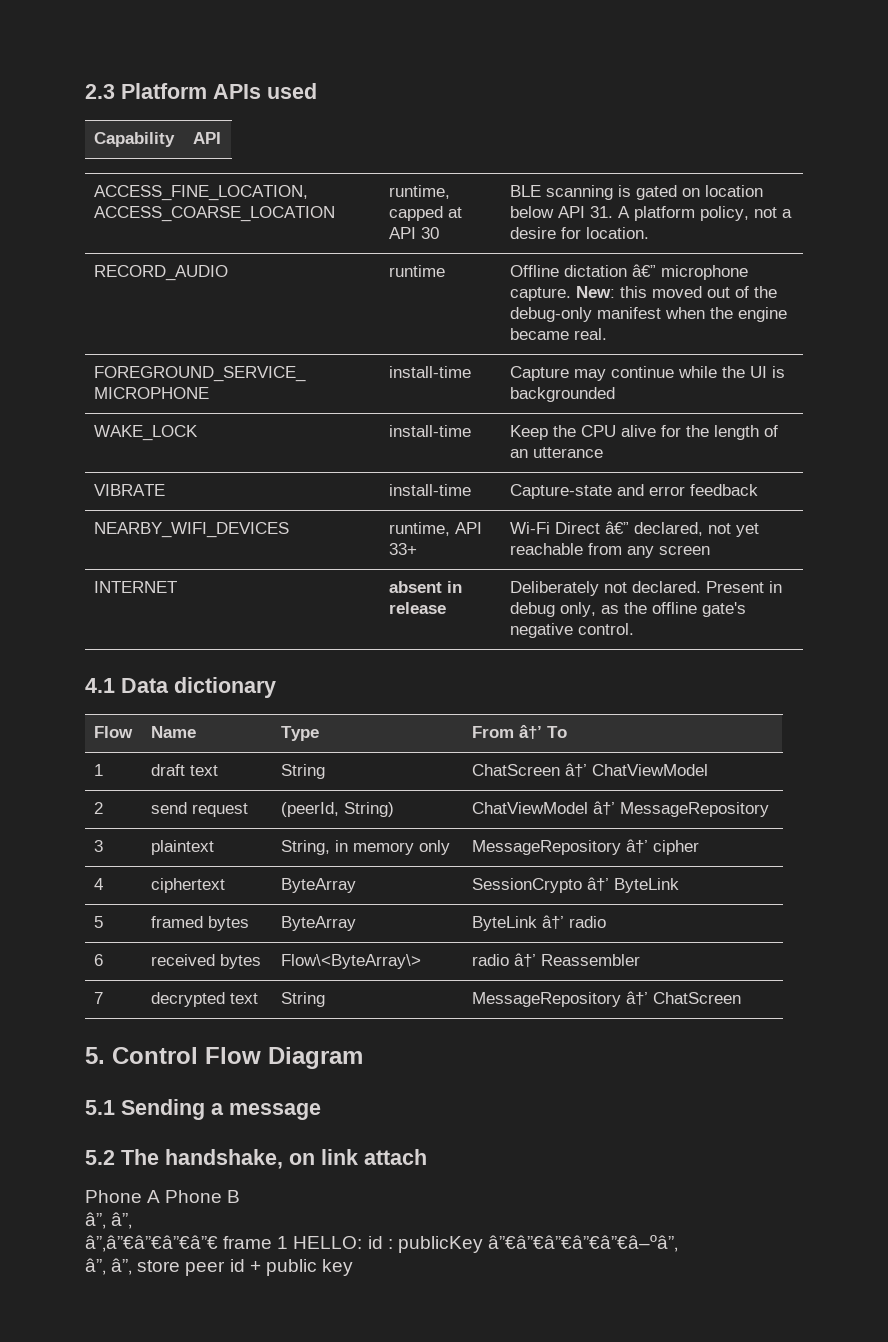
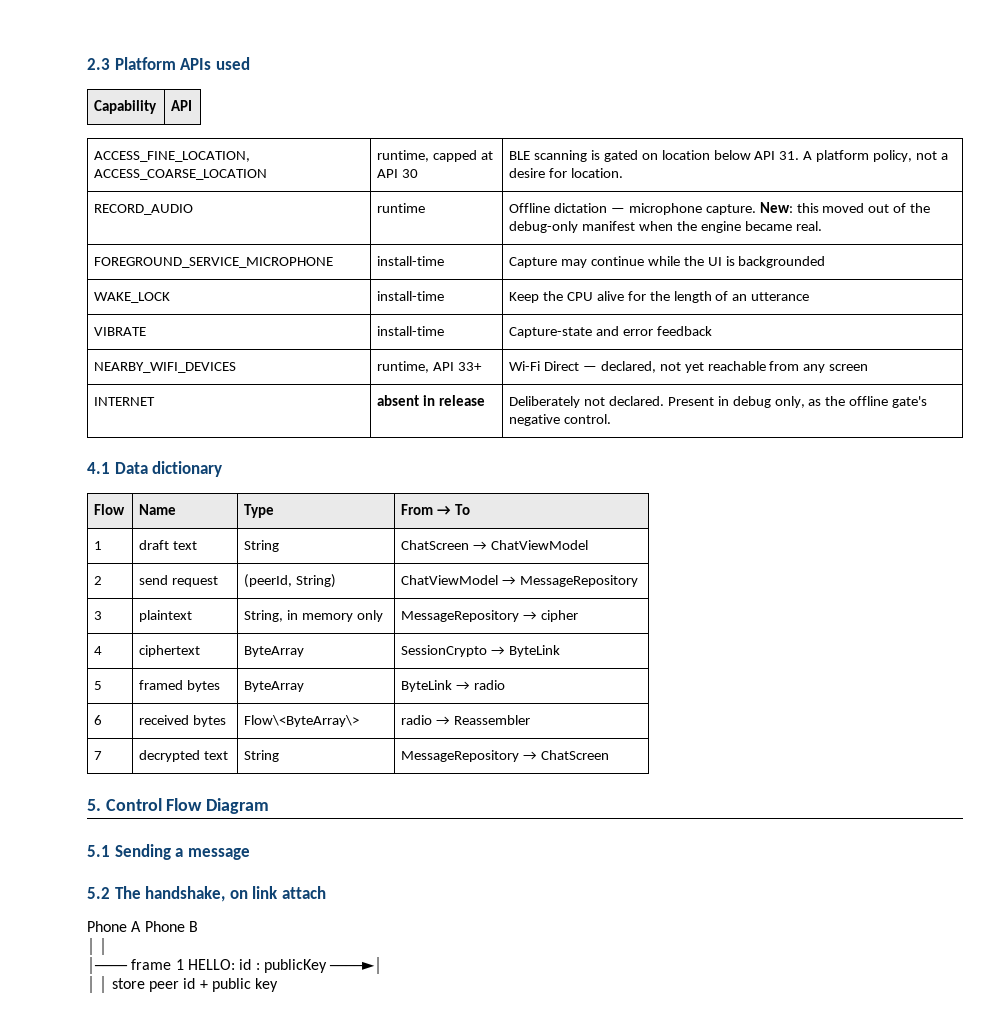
- RECORD_AUDIO | runtime | Offline dictation â€” microphone capture. New: this moved out of the debug-only manifest when the engine became real.
+ RECORD_AUDIO | runtime | Offline dictation — microphone capture. New: this moved out of the debug-only manifest when the engine became real.
- NEARBY_WIFI_DEVICES | runtime, API 33+ | Wi-Fi Direct â€” declared, not yet reachable from any screen
+ NEARBY_WIFI_DEVICES | runtime, API 33+ | Wi-Fi Direct — declared, not yet reachable from any screen
- Flow | Name | Type | From â†’ To
+ Flow | Name | Type | From → To
- 1 | draft text | String | ChatScreen â†’ ChatViewModel
+ 1 | draft text | String | ChatScreen → ChatViewModel
- 2 | send request | (peerId, String) | ChatViewModel â†’ MessageRepository
+ 2 | send request | (peerId, String) | ChatViewModel → MessageRepository
- 3 | plaintext | String, in memory only | MessageRepository â†’ cipher
+ 3 | plaintext | String, in memory only | MessageRepository → cipher
- 4 | ciphertext | ByteArray | SessionCrypto â†’ ByteLink
+ 4 | ciphertext | ByteArray | SessionCrypto → ByteLink
- 5 | framed bytes | ByteArray | ByteLink â†’ radio
+ 5 | framed bytes | ByteArray | ByteLink → radio
- 6 | received bytes | Flow\<ByteArray\> | radio â†’ Reassembler
+ 6 | received bytes | Flow\<ByteArray\> | radio → Reassembler
- 7 | decrypted text | String | MessageRepository â†’ ChatScreen
+ 7 | decrypted text | String | MessageRepository → ChatScreen
  Phone A Phone B
- â”‚ â”‚
- â”‚â”€â”€â”€â”€ frame 1 HELLO: id : publicKey â”€â”€â”€â”€â”€â–ºâ”‚
- â”‚ â”‚ store peer id + public key
+ │ │
+ │──── frame 1 HELLO: id : publicKey ────►│
+ │ │ store peer id + public key

